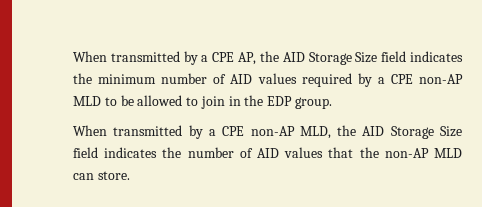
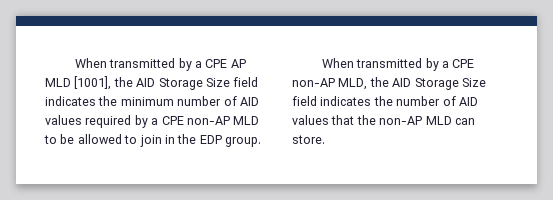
- When transmitted by a CPE AP, the AID Storage Size field indicates the minimum number of AID values required by a CPE non-AP MLD to be allowed to join in the EDP group.
+ When transmitted by a CPE AP MLD [1001], the AID Storage Size field indicates the minimum number of AID values required by a CPE non-AP MLD to be allowed to join in the EDP group.

